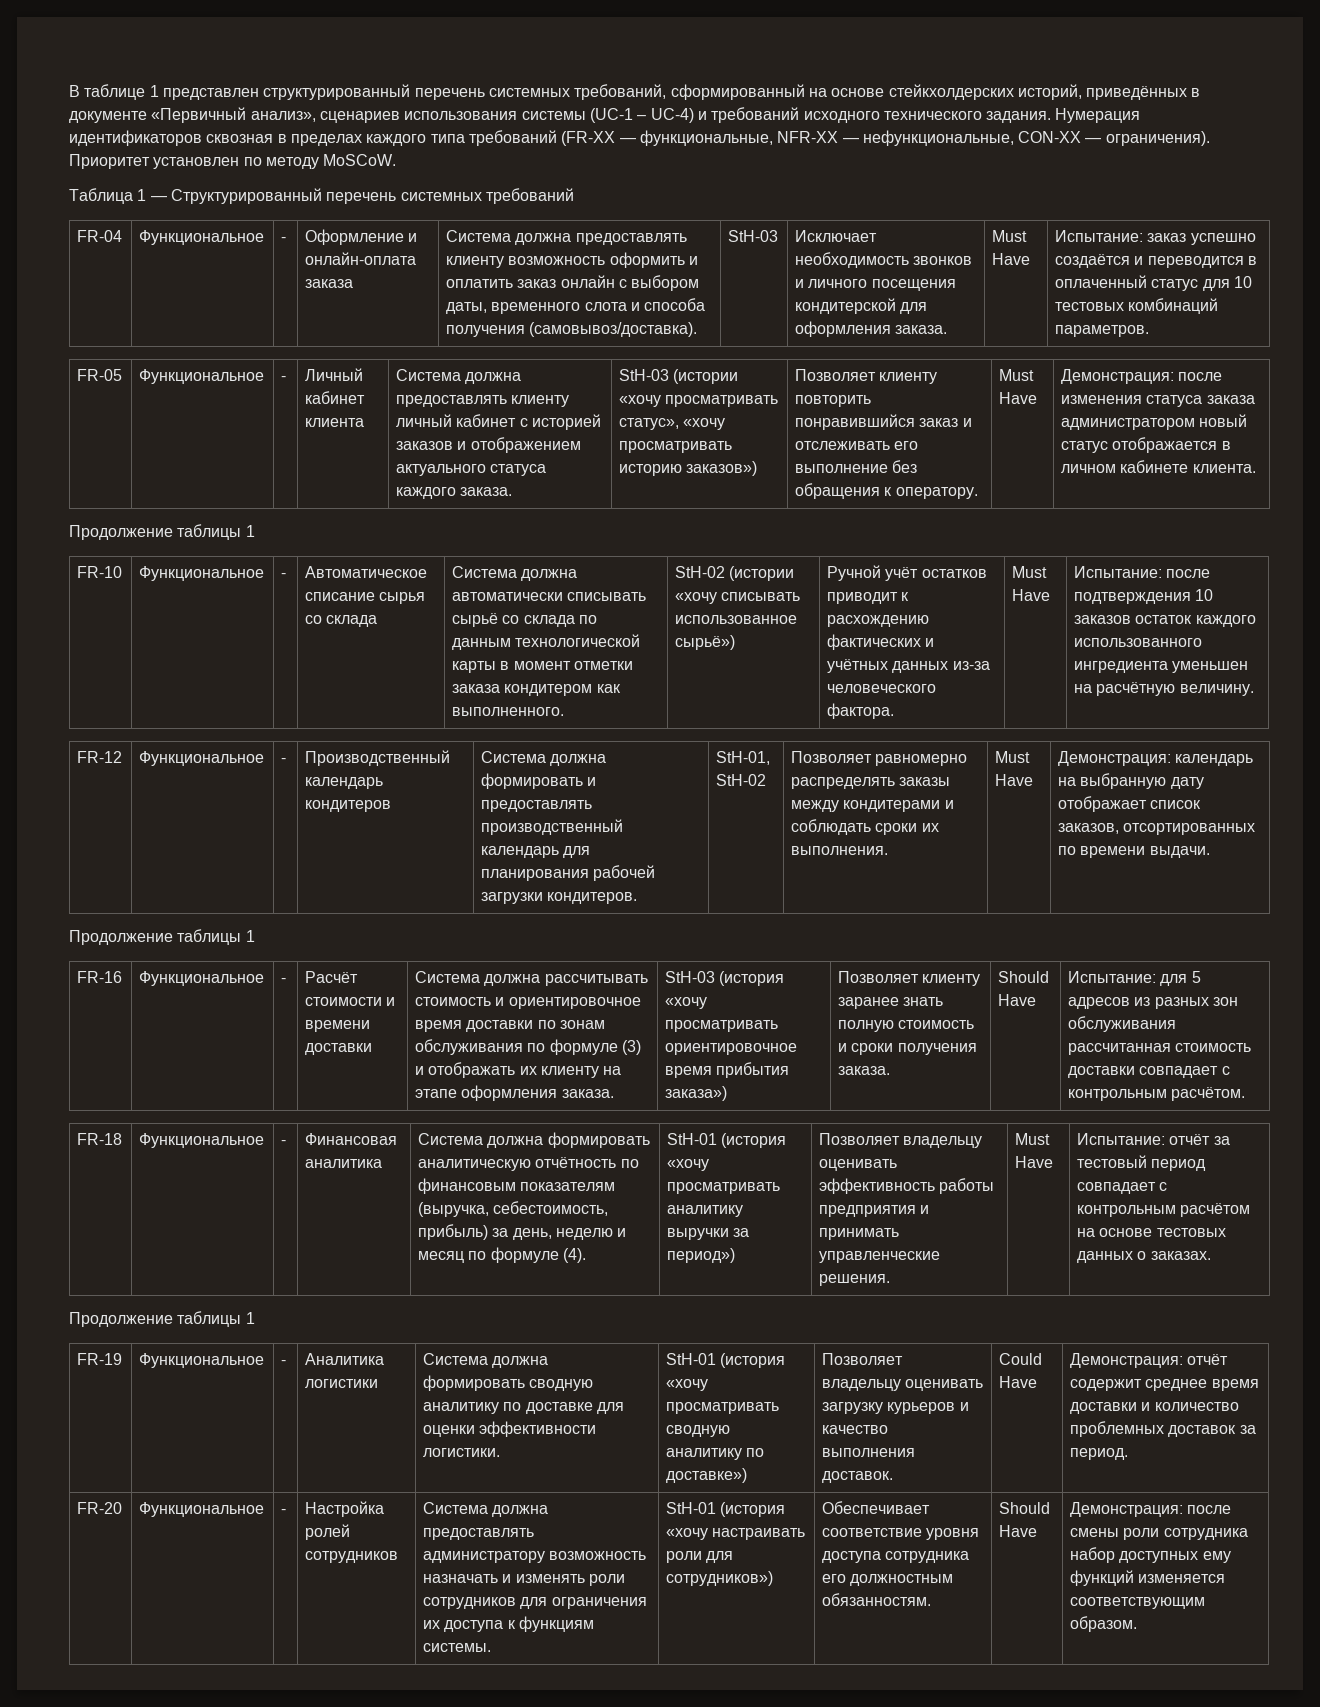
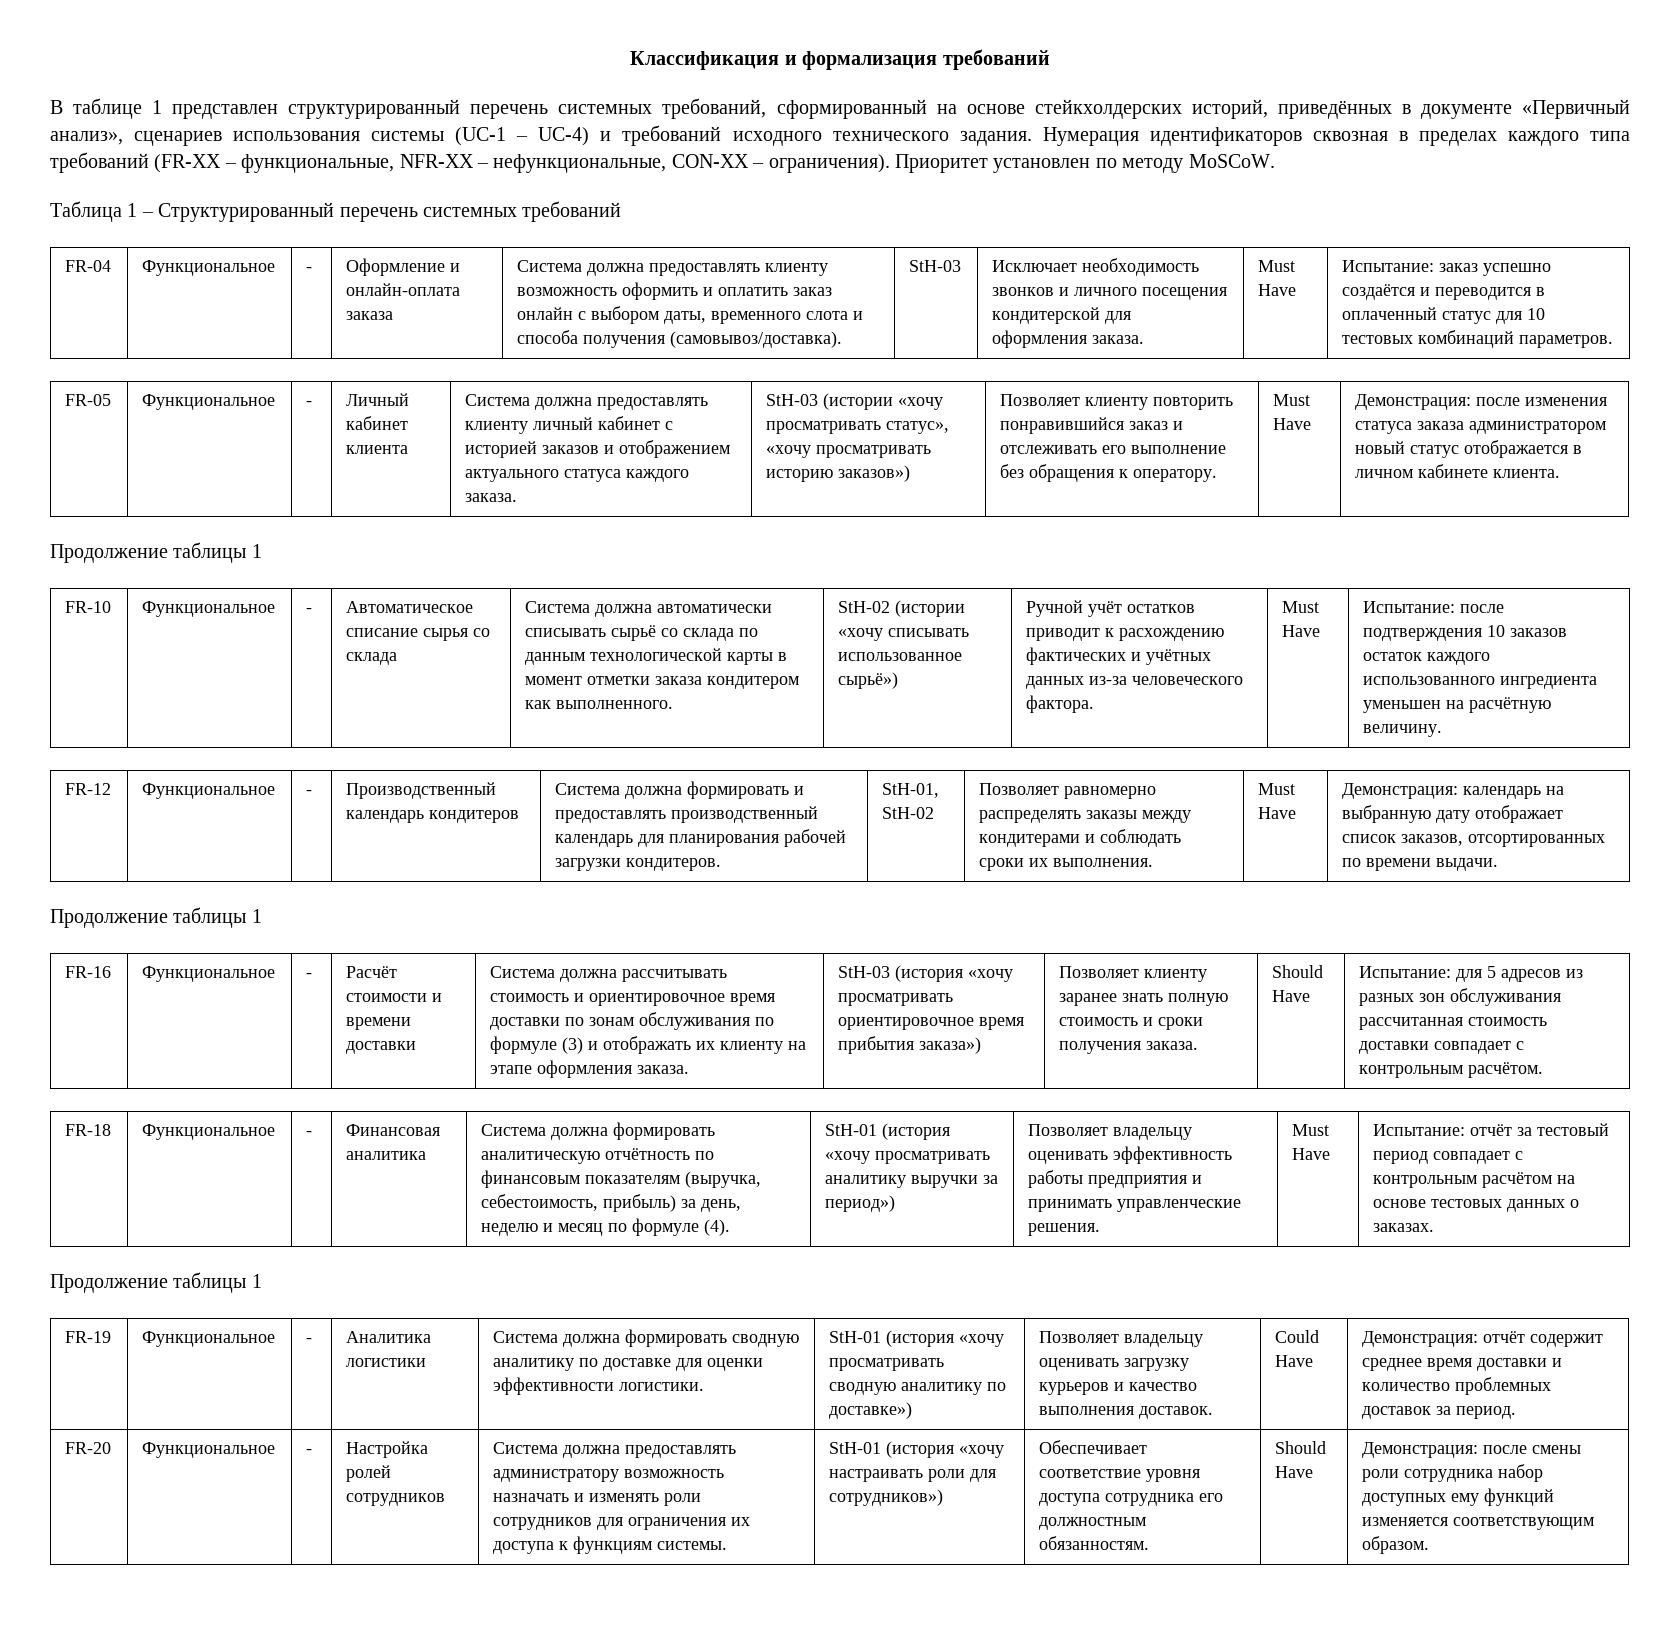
+ Классификация и формализация требований
- Нумерация идентификаторов сквозная в пределах каждого типа требований (FR-XX — функциональные, NFR-XX — нефункциональные, CON-XX — ограничения).
+ Нумерация идентификаторов сквозная в пределах каждого типа требований (FR-XX – функциональные, NFR-XX – нефункциональные, CON-XX – ограничения).
- Таблица 1 — Структурированный перечень системных требований
+ Таблица 1 – Структурированный перечень системных требований

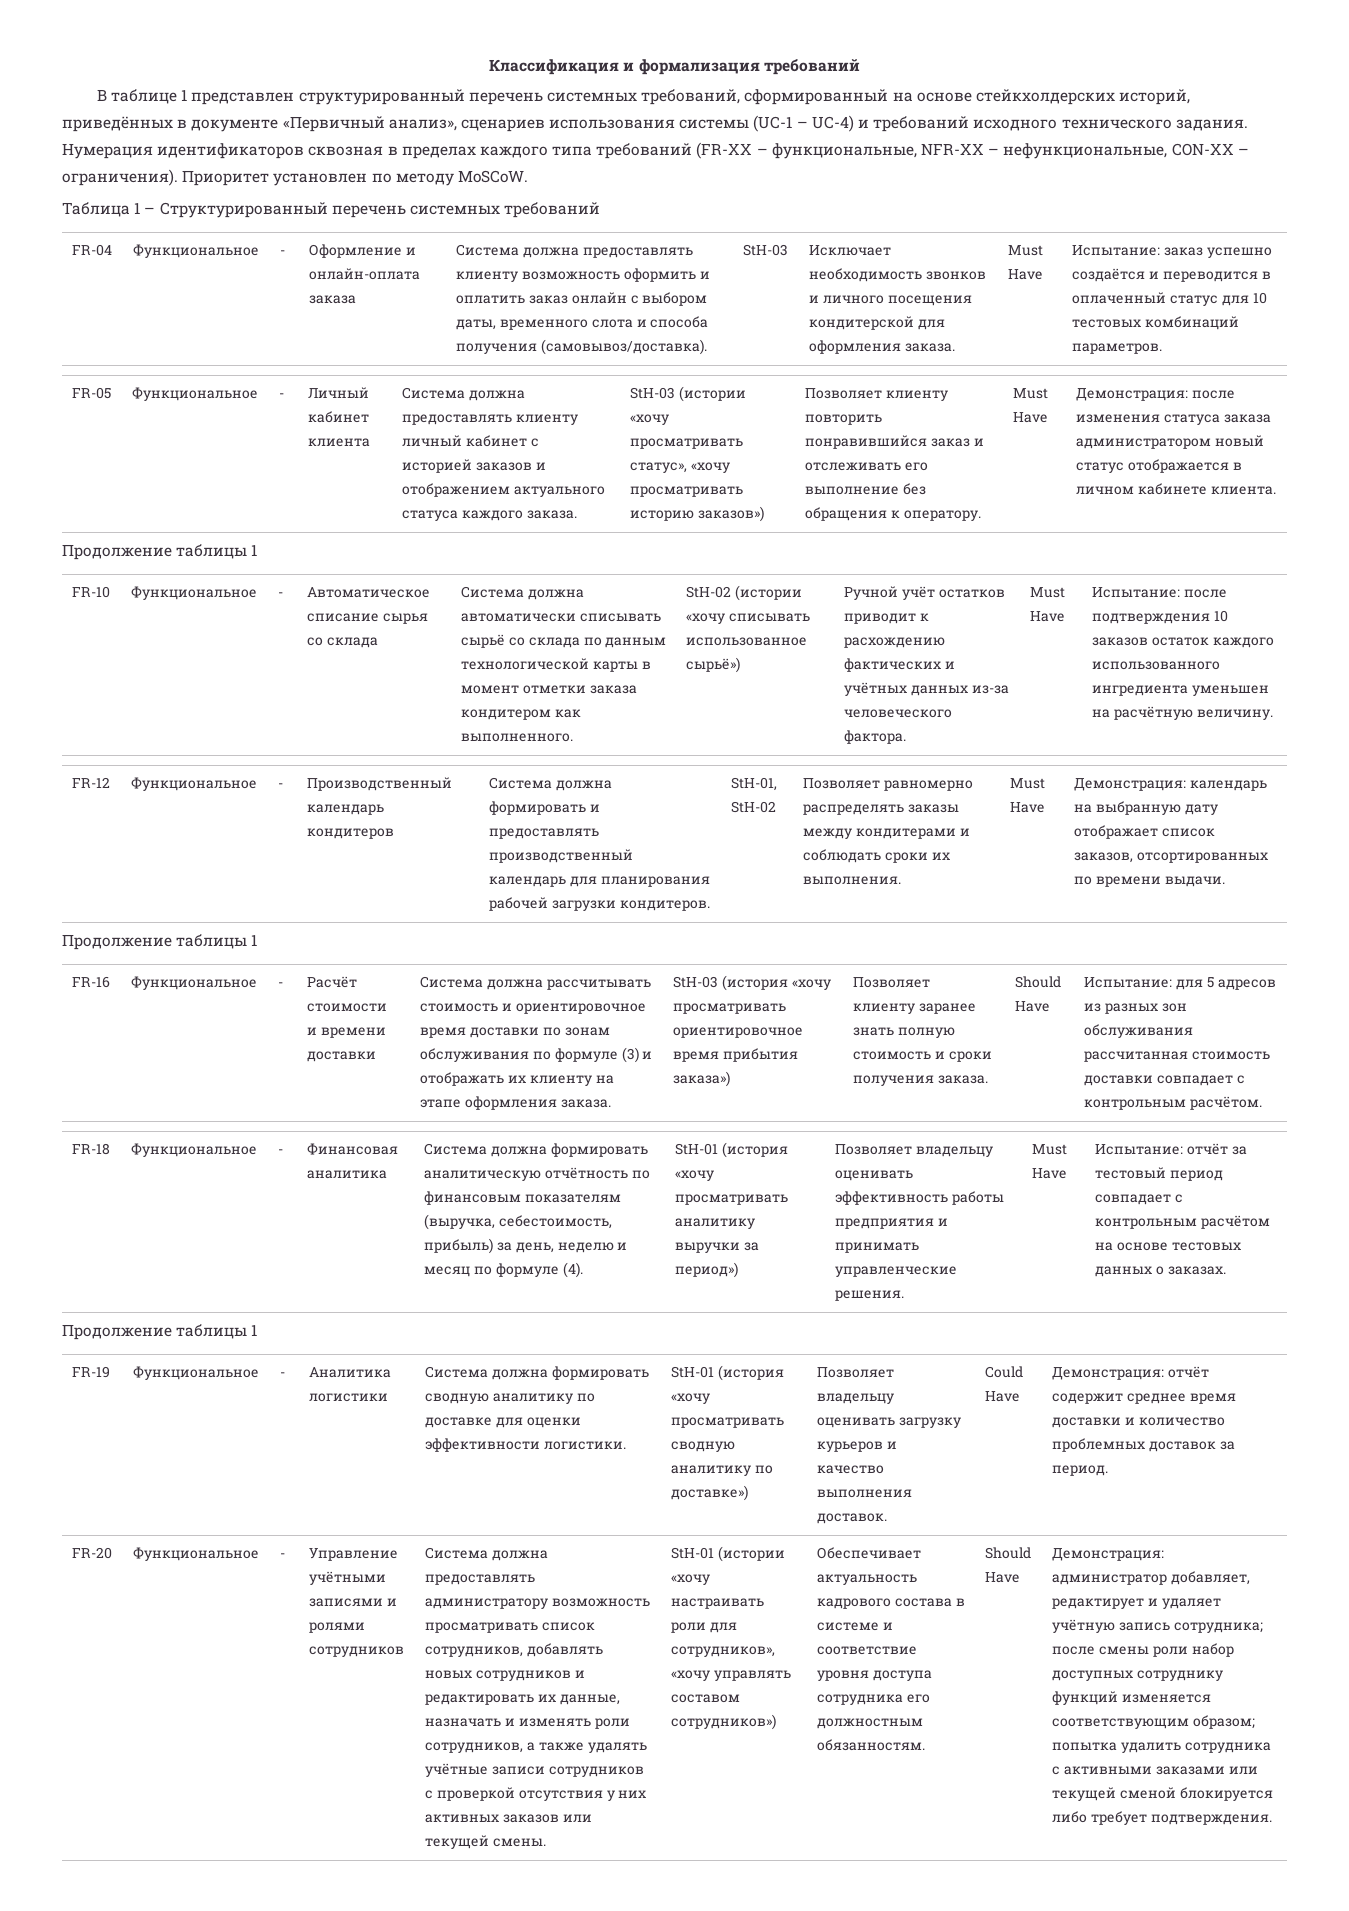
- Настройка ролей сотрудников
+ Управление учётными записями и ролями сотрудников
- Система должна предоставлять администратору возможность назначать и изменять роли сотрудников для ограничения их доступа к функциям системы. | StH-01 (история «хочу настраивать роли для сотрудников») | Обеспечивает соответствие уровня доступа сотрудника его должностным обязанностям.
+ Система должна предоставлять администратору возможность просматривать список сотрудников, добавлять новых сотрудников и редактировать их данные, назначать и изменять роли сотрудников, а также удалять учётные записи сотрудников с проверкой отсутствия у них активных заказов или текущей смены. | StH-01 (истории «хочу настраивать роли для сотрудников», «хочу управлять составом сотрудников») | Обеспечивает актуальность кадрового состава в системе и соответствие уровня доступа сотрудника его должностным обязанностям.
- Демонстрация: после смены роли сотрудника набор доступных ему функций изменяется соответствующим образом.
+ Демонстрация: администратор добавляет, редактирует и удаляет учётную запись сотрудника; после смены роли набор доступных сотруднику функций изменяется соответствующим образом; попытка удалить сотрудника с активными заказами или текущей сменой блокируется либо требует подтверждения.

